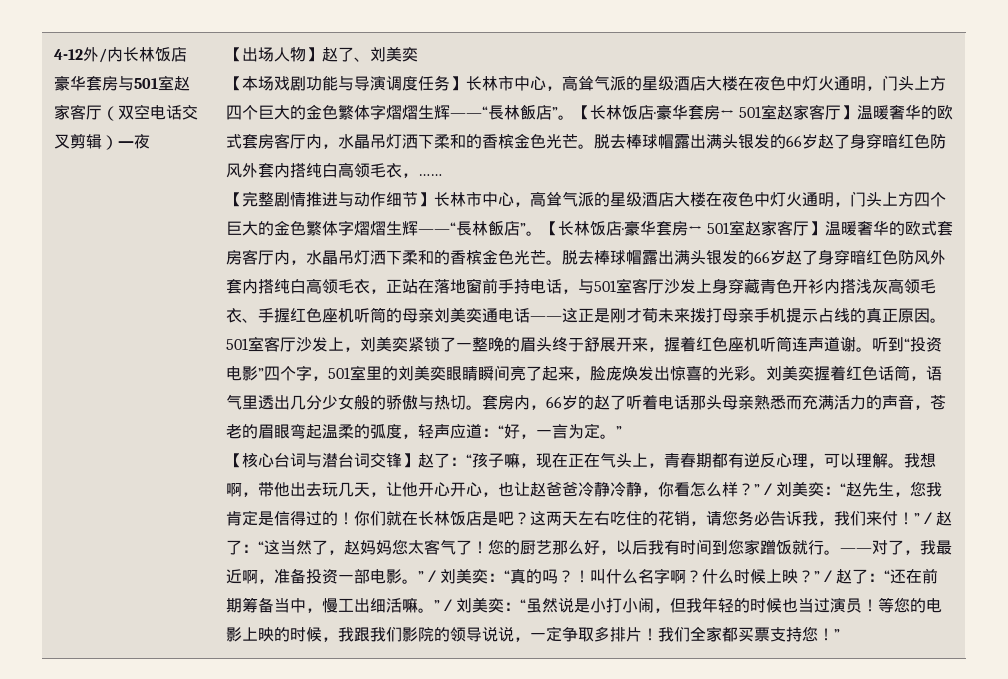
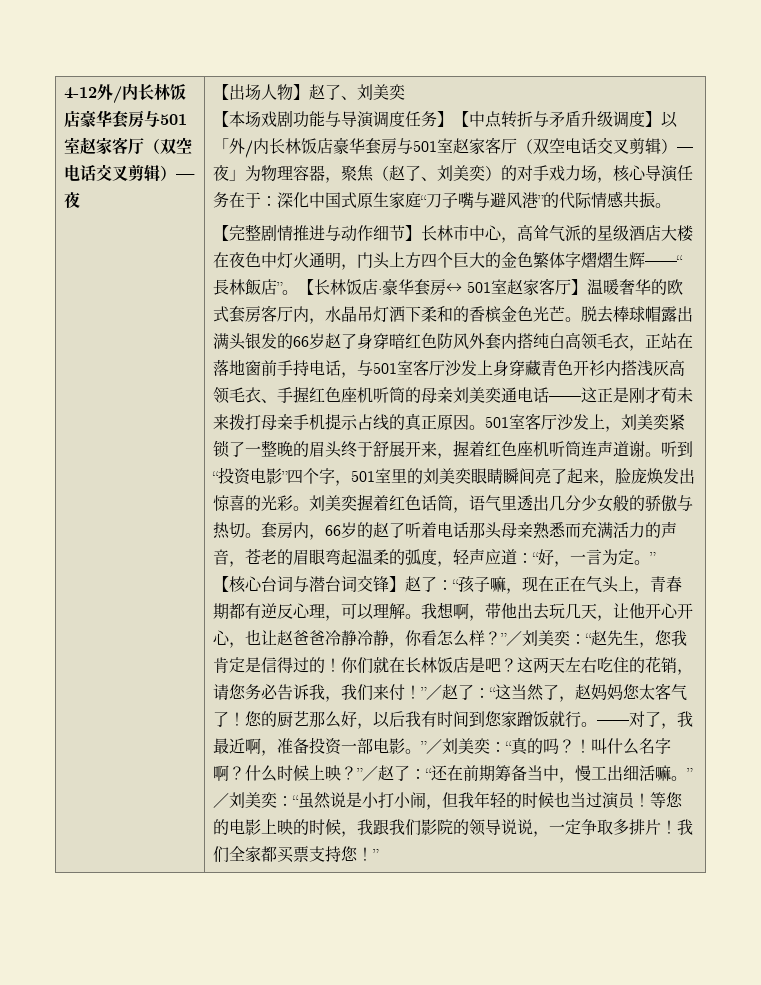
- 【本场戏剧功能与导演调度任务】长林市中心，高耸气派的星级酒店大楼在夜色中灯火通明，门头上方四个巨大的金色繁体字熠熠生辉——“長林飯店”。【长林饭店·豪华套房↔ 501室赵家客厅】温暖奢华的欧式套房客厅内，水晶吊灯洒下柔和的香槟金色光芒。脱去棒球帽露出满头银发的66岁赵了身穿暗红色防风外套内搭纯白高领毛衣，……
+ 【本场戏剧功能与导演调度任务】【中点转折与矛盾升级调度】以「外/内长林饭店豪华套房与501室赵家客厅（双空电话交叉剪辑）—夜」为物理容器，聚焦（赵了、刘美奕）的对手戏力场，核心导演任务在于：深化中国式原生家庭“刀子嘴与避风港”的代际情感共振。

